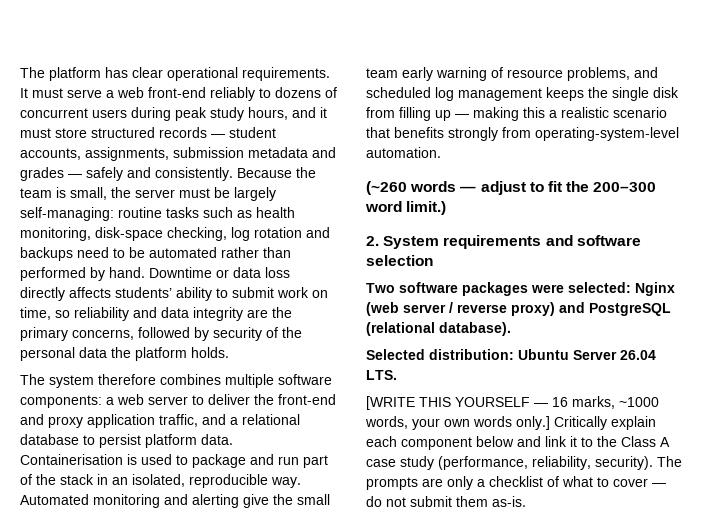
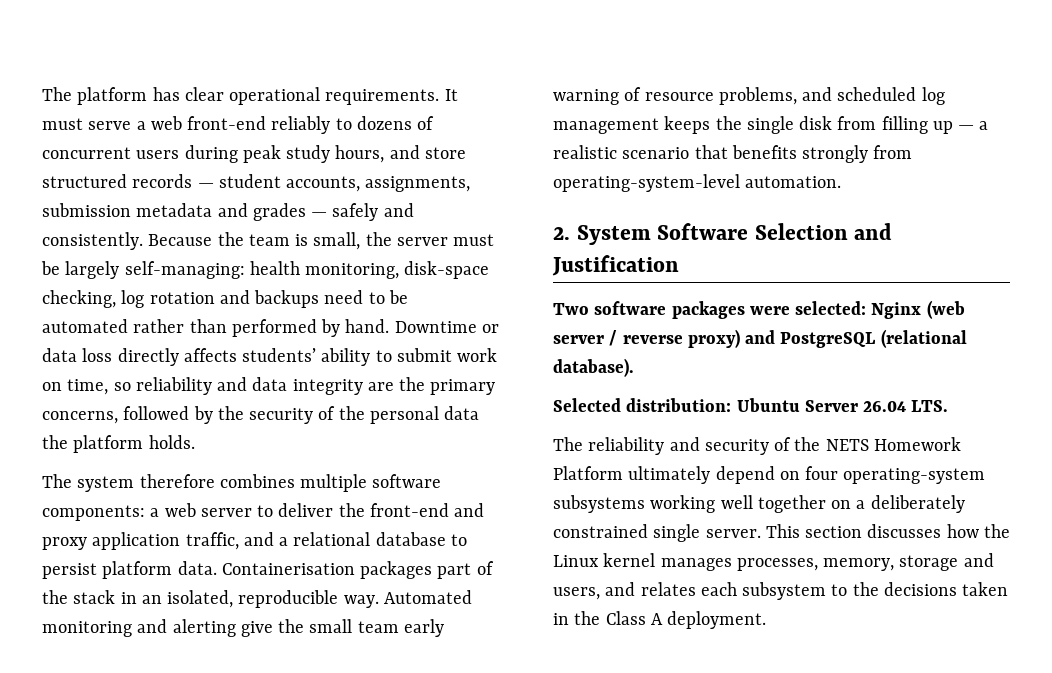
- It must serve a web front-end reliably to dozens of concurrent users during peak study hours, and it must store structured records — student accounts, assignments, submission metadata and grades — safely and consistently.
+ It must serve a web front-end reliably to dozens of concurrent users during peak study hours, and store structured records — student accounts, assignments, submission metadata and grades — safely and consistently.
- Because the team is small, the server must be largely self-managing: routine tasks such as health monitoring, disk-space checking, log rotation and backups need to be automated rather than performed by hand.
+ Because the team is small, the server must be largely self-managing: health monitoring, disk-space checking, log rotation and backups need to be automated rather than performed by hand.
- Downtime or data loss directly affects students’ ability to submit work on time, so reliability and data integrity are the primary concerns, followed by security of the personal data the platform holds.
+ Downtime or data loss directly affects students’ ability to submit work on time, so reliability and data integrity are the primary concerns, followed by the security of the personal data the platform holds.
- Containerisation is used to package and run part of the stack in an isolated, reproducible way.
+ Containerisation packages part of the stack in an isolated, reproducible way.
- Automated monitoring and alerting give the small team early warning of resource problems, and scheduled log management keeps the single disk from filling up — making this a realistic scenario that benefits strongly from operating-system-level automation.
+ Automated monitoring and alerting give the small team early warning of resource problems, and scheduled log management keeps the single disk from filling up — a realistic scenario that benefits strongly from operating-system-level automation.
- (~260 words — adjust to fit the 200–300 word limit.)
- 2. System requirements and software selection
+ 2. System Software Selection and Justification
- [WRITE THIS YOURSELF — 16 marks, ~1000 words, your own words only.] Critically explain each component below and link it to the Class A case study (performance, reliability, security). The prompts are only a checklist of what to cover — do not submit them as-is.
+ The reliability and security of the NETS Homework Platform ultimately depend on four operating-system subsystems working well together on a deliberately constrained single server. This section discusses how the Linux kernel manages processes, memory, storage and users, and relates each subsystem to the decisions taken in the Class A deployment.

